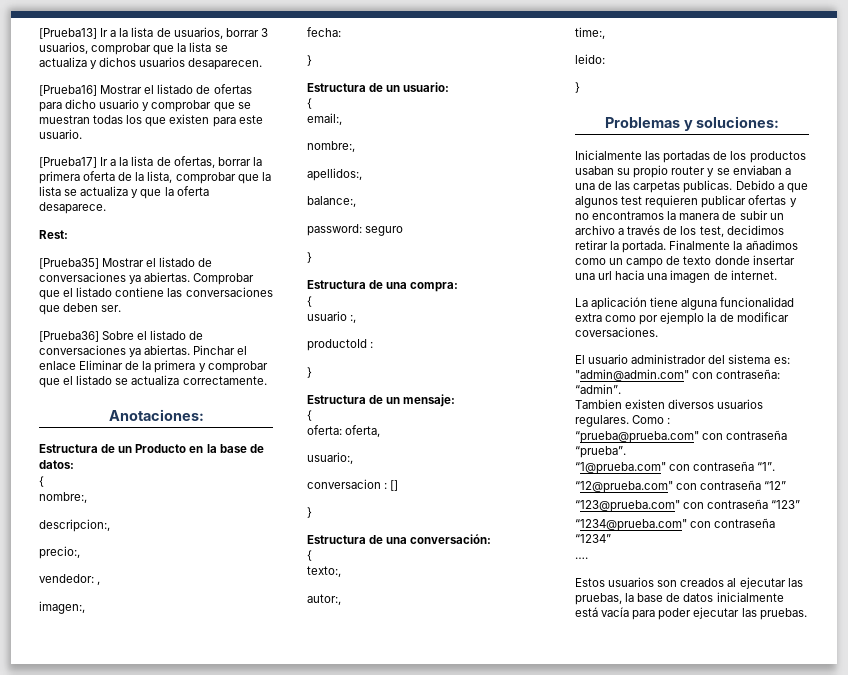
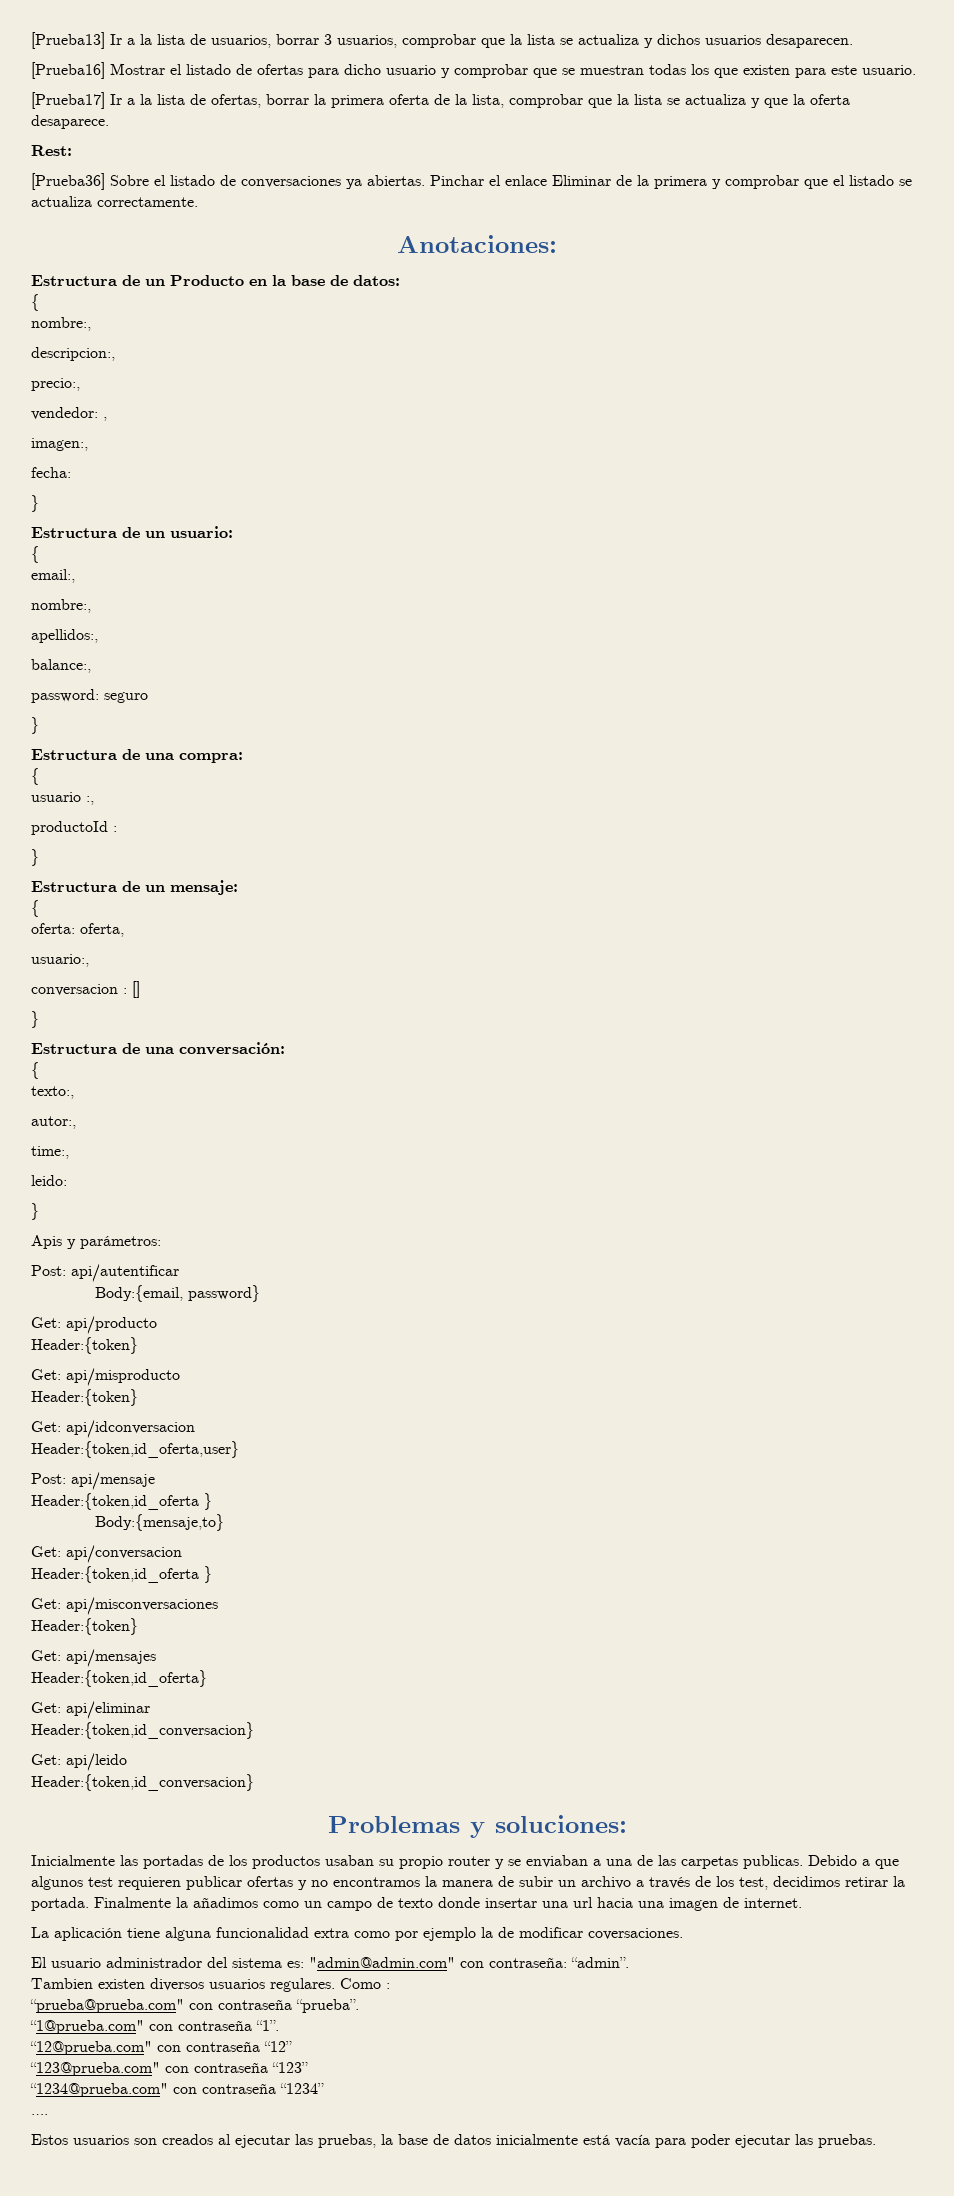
- [Prueba35] Mostrar el listado de conversaciones ya abiertas. Comprobar que el listado contiene las conversaciones que deben ser.
+ Apis y parámetros:
+ Post: api/autentificar
+ Body:{email, password}
+ Get: api/producto
+ Header:{token}
+ Get: api/misproducto
+ Header:{token}
+ Get: api/idconversacion
+ Header:{token,id_oferta,user}
+ Post: api/mensaje
+ Header:{token,id_oferta }
+ Body:{mensaje,to}
+ Get: api/conversacion
+ Header:{token,id_oferta }
+ Get: api/misconversaciones
+ Header:{token}
+ Get: api/mensajes
+ Header:{token,id_oferta}
+ Get: api/eliminar
+ Header:{token,id_conversacion}
+ Get: api/leido
+ Header:{token,id_conversacion}

